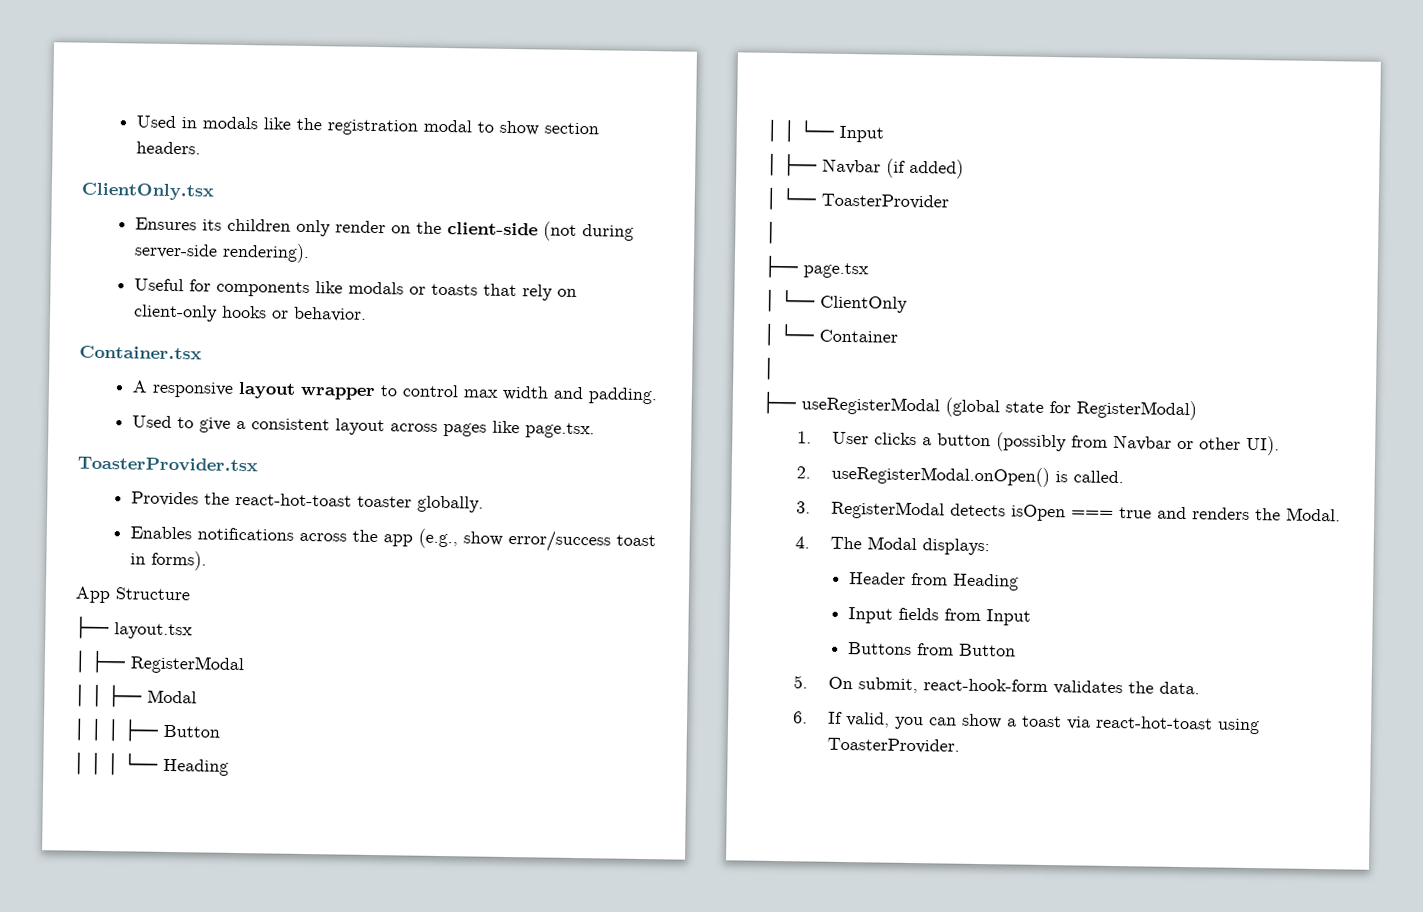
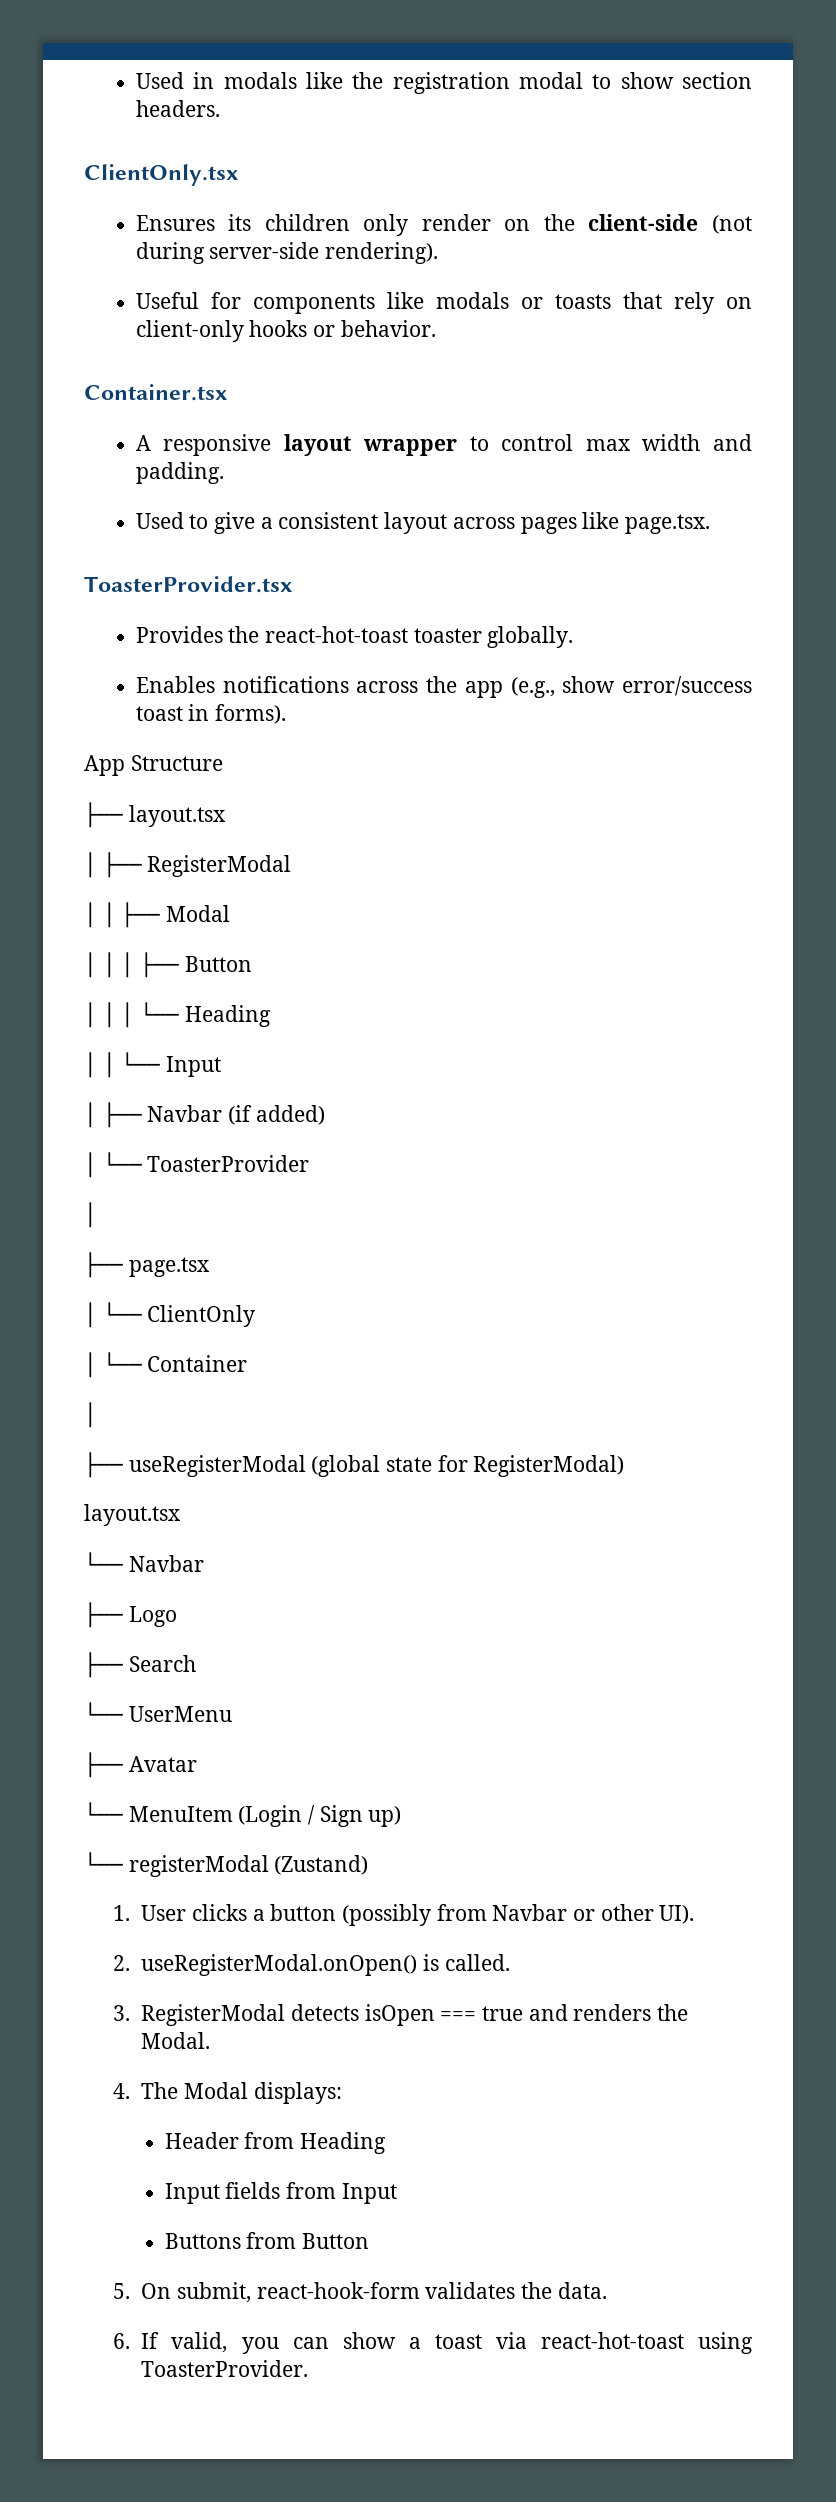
  ├── useRegisterModal (global state for RegisterModal)
+ layout.tsx
+ └── Navbar
+ ├── Logo
+ ├── Search
+ └── UserMenu
+ ├── Avatar
+ └── MenuItem (Login / Sign up)
+ └── registerModal (Zustand)

